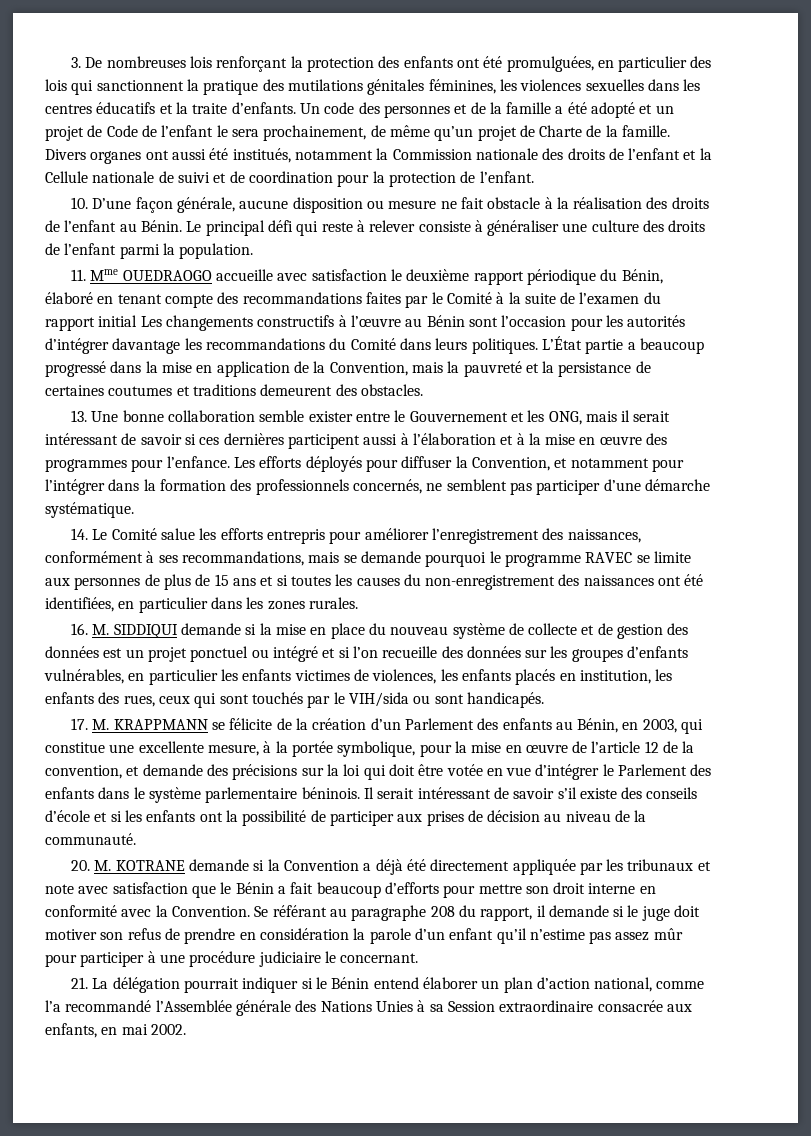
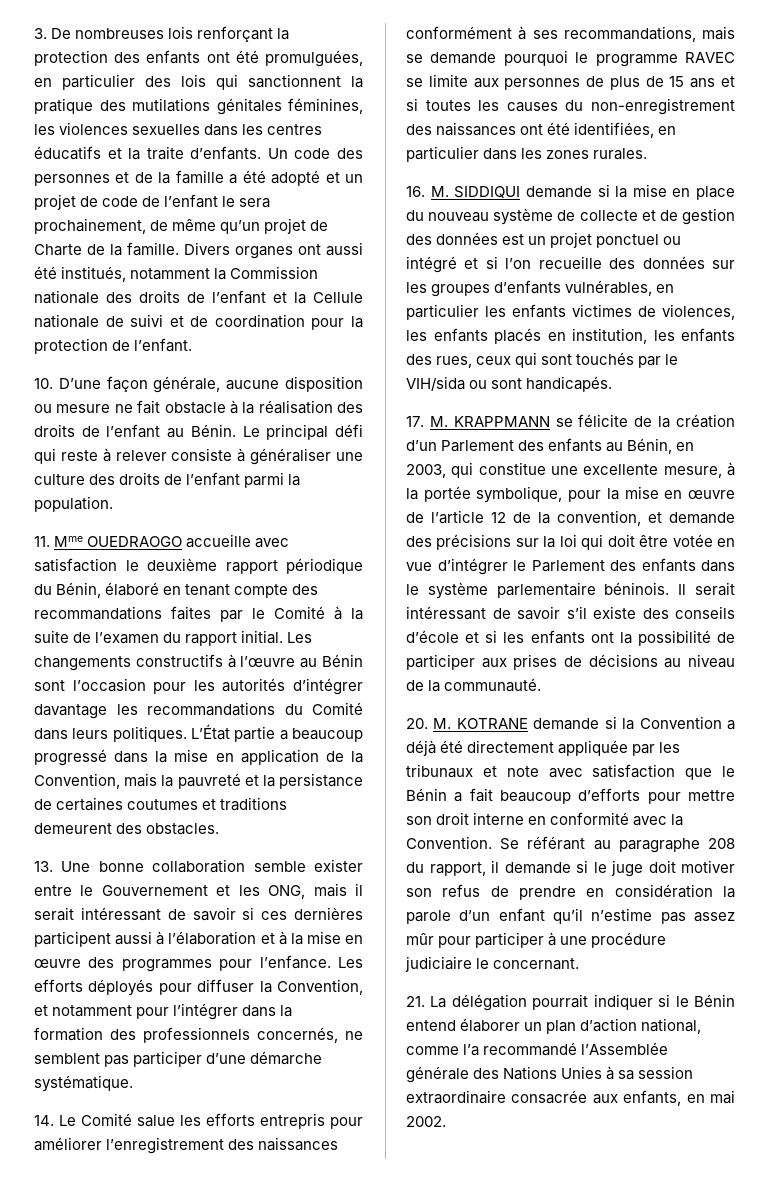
- Un code des personnes et de la famille a été adopté et un projet de Code de l’enfant le sera prochainement, de même qu’un projet de Charte de la famille.
+ Un code des personnes et de la famille a été adopté et un projet de code de l’enfant le sera prochainement, de même qu’un projet de Charte de la famille.
- 11. Mme OUEDRAOGO accueille avec satisfaction le deuxième rapport périodique du Bénin, élaboré en tenant compte des recommandations faites par le Comité à la suite de l’examen du rapport initial Les changements constructifs à l’œuvre au Bénin sont l’occasion pour les autorités d’intégrer davantage les recommandations du Comité dans leurs politiques.
+ 11. Mme OUEDRAOGO accueille avec satisfaction le deuxième rapport périodique du Bénin, élaboré en tenant compte des recommandations faites par le Comité à la suite de l’examen du rapport initial. Les changements constructifs à l’œuvre au Bénin sont l’occasion pour les autorités d’intégrer davantage les recommandations du Comité dans leurs politiques.
- 14. Le Comité salue les efforts entrepris pour améliorer l’enregistrement des naissances, conformément à ses recommandations, mais se demande pourquoi le programme RAVEC se limite aux personnes de plus de 15 ans et si toutes les causes du non-enregistrement des naissances ont été identifiées, en particulier dans les zones rurales.
+ 14. Le Comité salue les efforts entrepris pour améliorer l’enregistrement des naissances conformément à ses recommandations, mais se demande pourquoi le programme RAVEC se limite aux personnes de plus de 15 ans et si toutes les causes du non-enregistrement des naissances ont été identifiées, en particulier dans les zones rurales.
- Il serait intéressant de savoir s’il existe des conseils d’école et si les enfants ont la possibilité de participer aux prises de décision au niveau de la communauté.
+ Il serait intéressant de savoir s’il existe des conseils d’école et si les enfants ont la possibilité de participer aux prises de décisions au niveau de la communauté.
- 21. La délégation pourrait indiquer si le Bénin entend élaborer un plan d’action national, comme l’a recommandé l’Assemblée générale des Nations Unies à sa Session extraordinaire consacrée aux enfants, en mai 2002.
+ 21. La délégation pourrait indiquer si le Bénin entend élaborer un plan d’action national, comme l’a recommandé l’Assemblée générale des Nations Unies à sa session extraordinaire consacrée aux enfants, en mai 2002.

